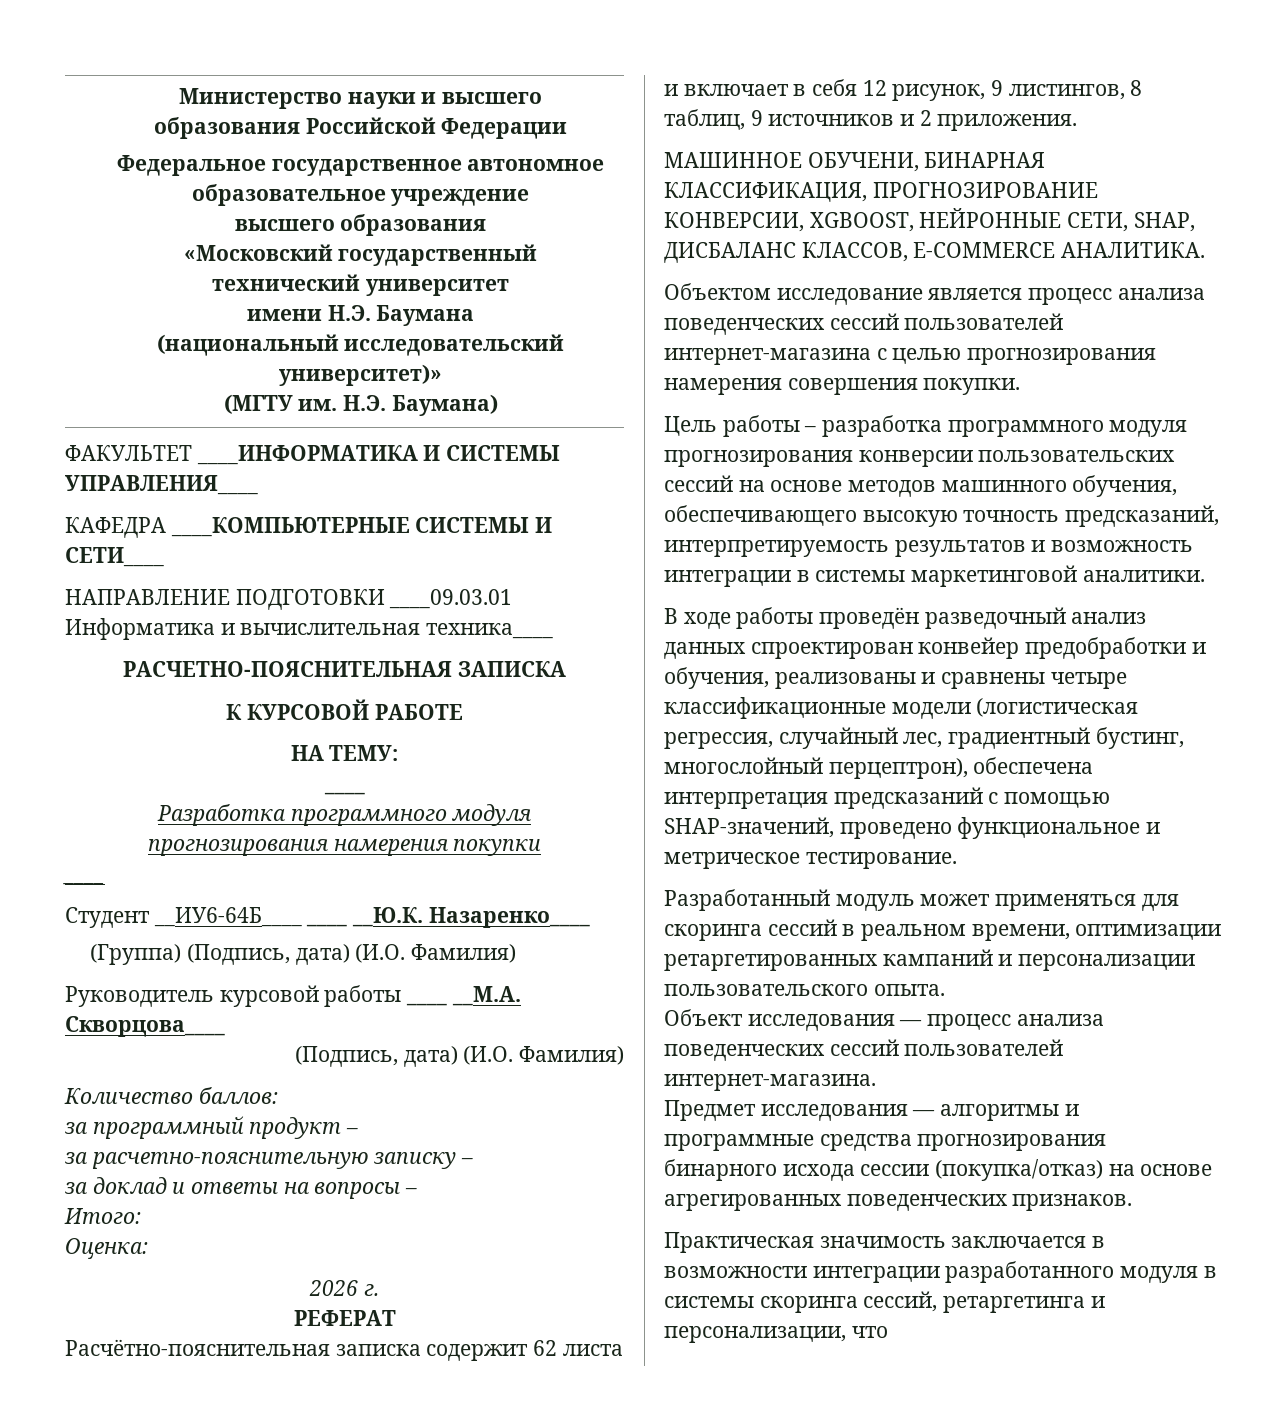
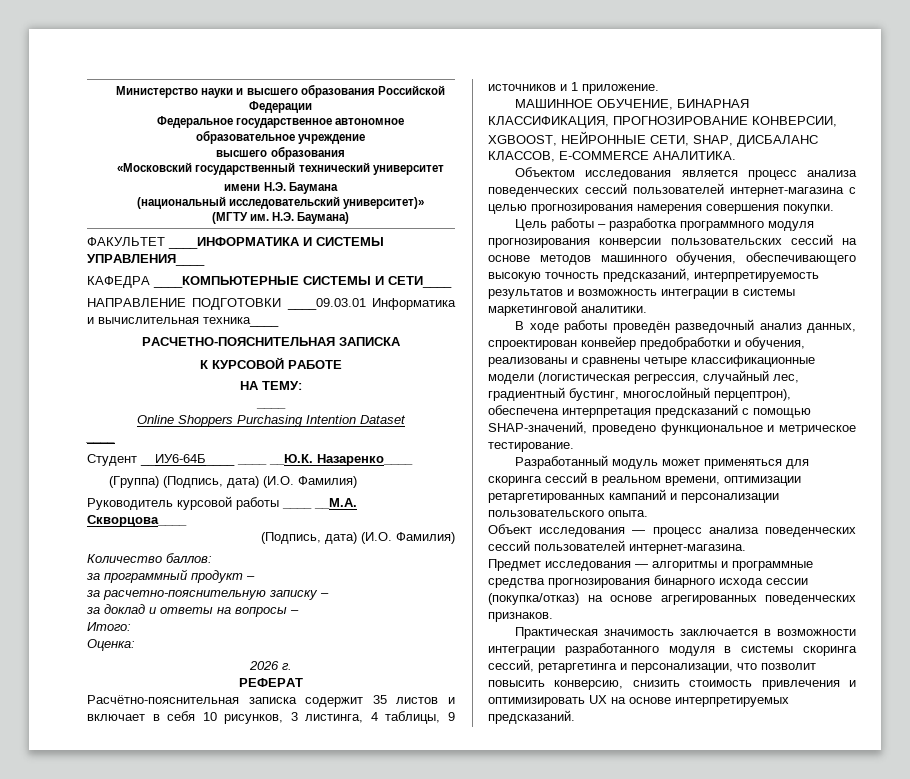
- Разработка программного модуля прогнозирования намерения покупки
+ Online Shoppers Purchasing Intention Dataset
- Расчётно-пояснительная записка содержит 62 листа и включает в себя 12 рисунок, 9 листингов, 8 таблиц, 9 источников и 2 приложения.
+ Расчётно-пояснительная записка содержит 35 листов и включает в себя 10 рисунков, 3 листинга, 4 таблицы, 9 источников и 1 приложение.
- МАШИННОЕ ОБУЧЕНИ, БИНАРНАЯ КЛАССИФИКАЦИЯ, ПРОГНОЗИРОВАНИЕ КОНВЕРСИИ, XGBOOST, НЕЙРОННЫЕ СЕТИ, SHAP, ДИСБАЛАНС КЛАССОВ, E-COMMERCE АНАЛИТИКА.
+ МАШИННОЕ ОБУЧЕНИЕ, БИНАРНАЯ КЛАССИФИКАЦИЯ, ПРОГНОЗИРОВАНИЕ КОНВЕРСИИ, XGBOOST, НЕЙРОННЫЕ СЕТИ, SHAP, ДИСБАЛАНС КЛАССОВ, E-COMMERCE АНАЛИТИКА.
- Объектом исследование является процесс анализа поведенческих сессий пользователей интернет-магазина с целью прогнозирования намерения совершения покупки.
+ Объектом исследования является процесс анализа поведенческих сессий пользователей интернет-магазина с целью прогнозирования намерения совершения покупки.
- В ходе работы проведён разведочный анализ данных спроектирован конвейер предобработки и обучения, реализованы и сравнены четыре классификационные модели (логистическая регрессия, случайный лес, градиентный бустинг, многослойный перцептрон), обеспечена интерпретация предсказаний с помощью SHAP-значений, проведено функциональное и метрическое тестирование.
+ В ходе работы проведён разведочный анализ данных, спроектирован конвейер предобработки и обучения, реализованы и сравнены четыре классификационные модели (логистическая регрессия, случайный лес, градиентный бустинг, многослойный перцептрон), обеспечена интерпретация предсказаний с помощью SHAP-значений, проведено функциональное и метрическое тестирование.
- Практическая значимость заключается в возможности интеграции разработанного модуля в системы скоринга сессий, ретаргетинга и персонализации, что
+ Практическая значимость заключается в возможности интеграции разработанного модуля в системы скоринга сессий, ретаргетинга и персонализации, что позволит повысить конверсию, снизить стоимость привлечения и оптимизировать UX на основе интерпретируемых предсказаний.

